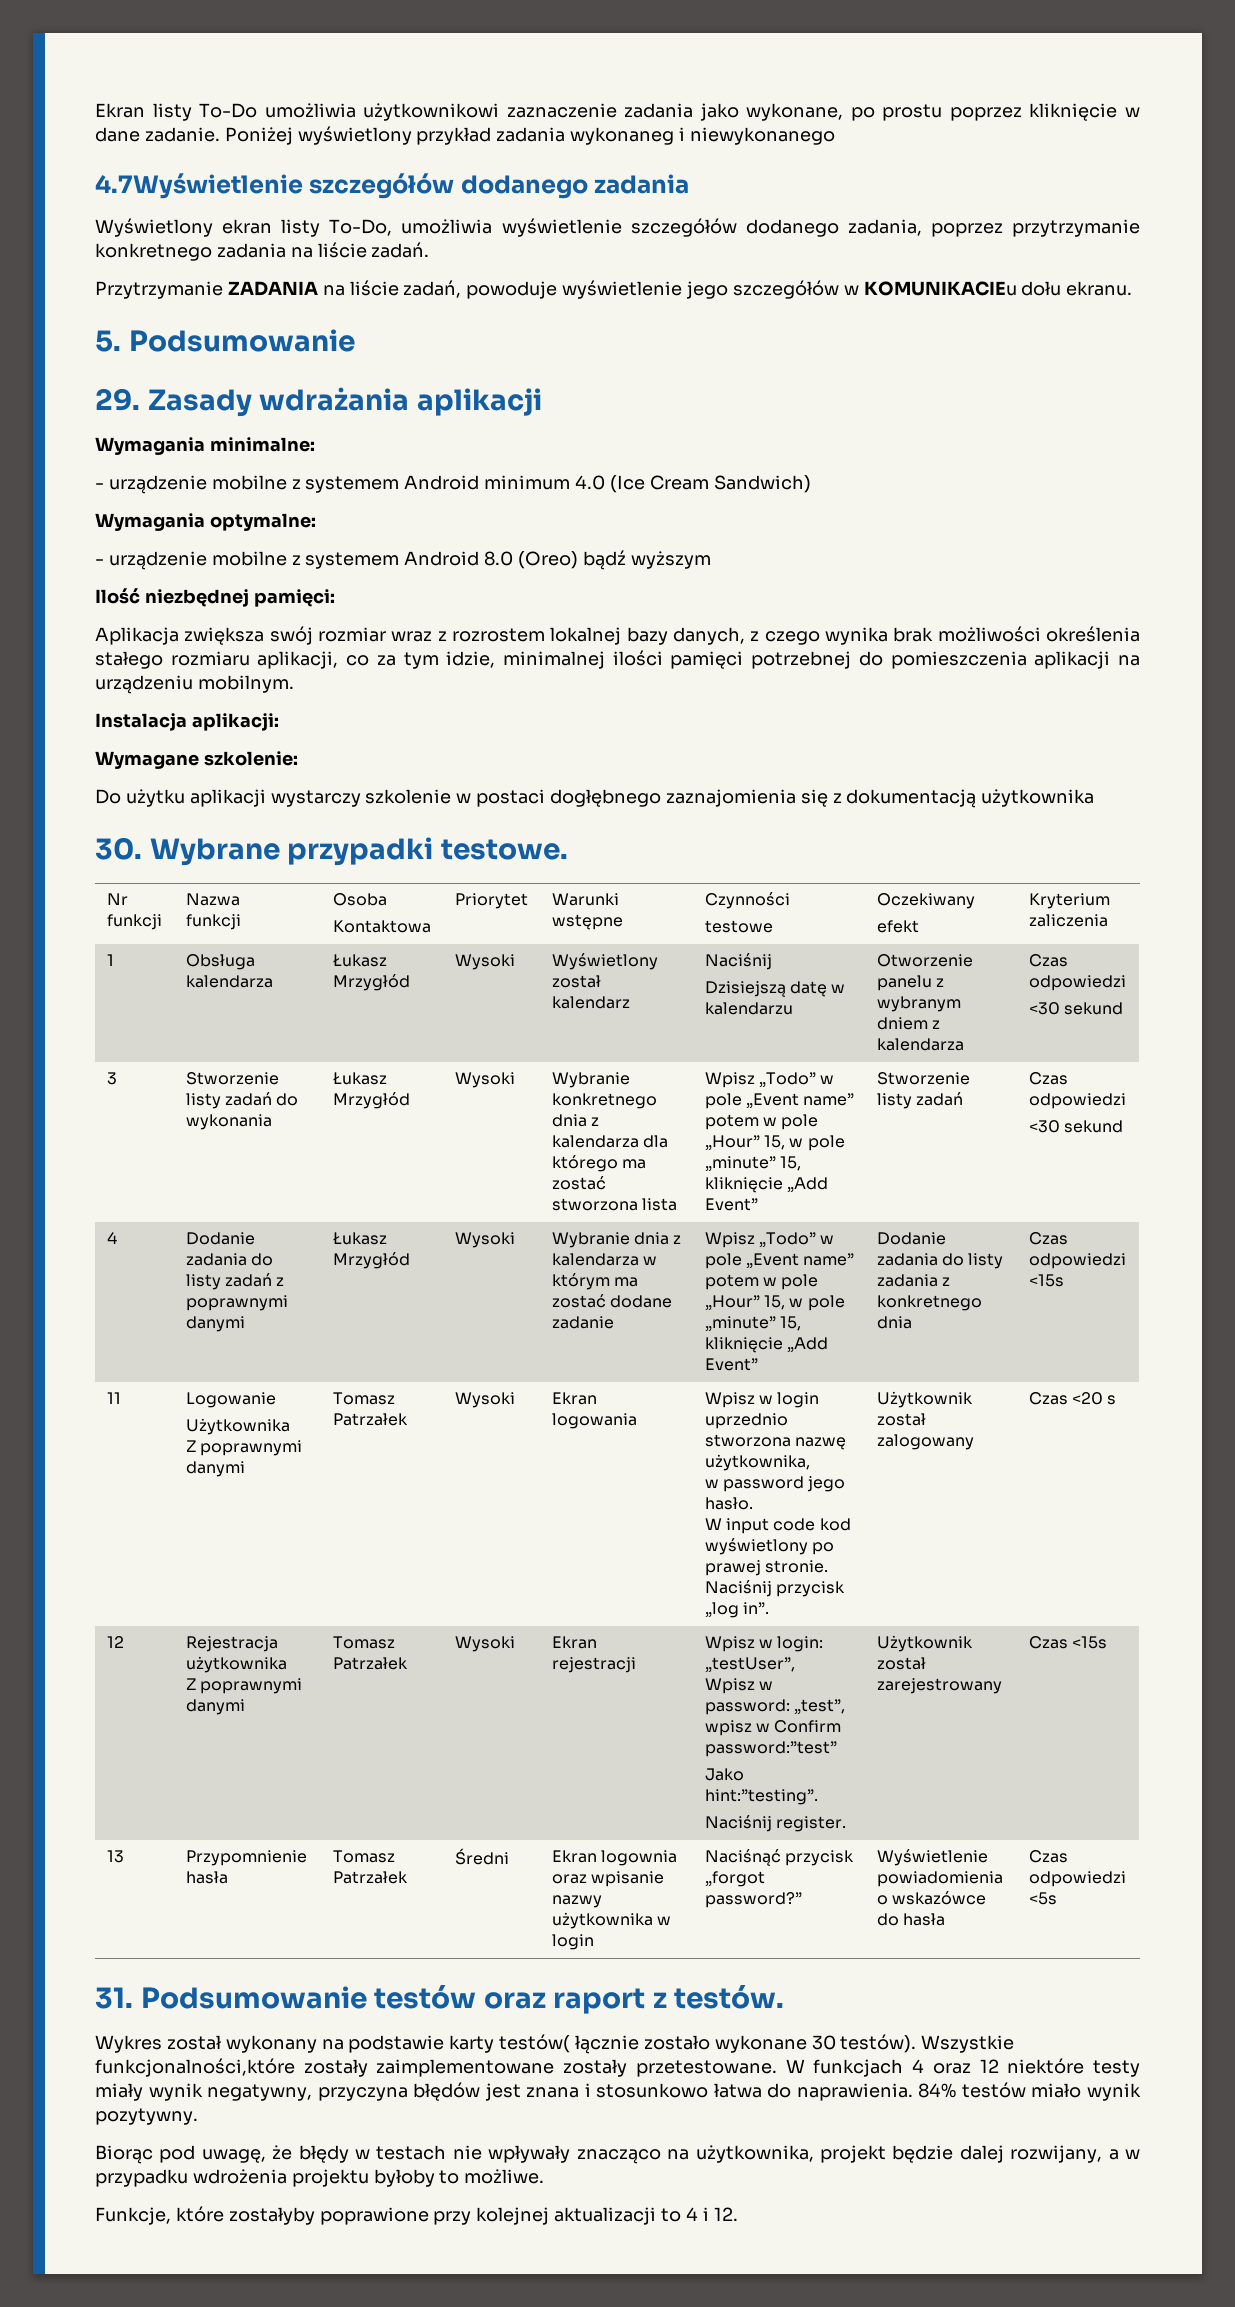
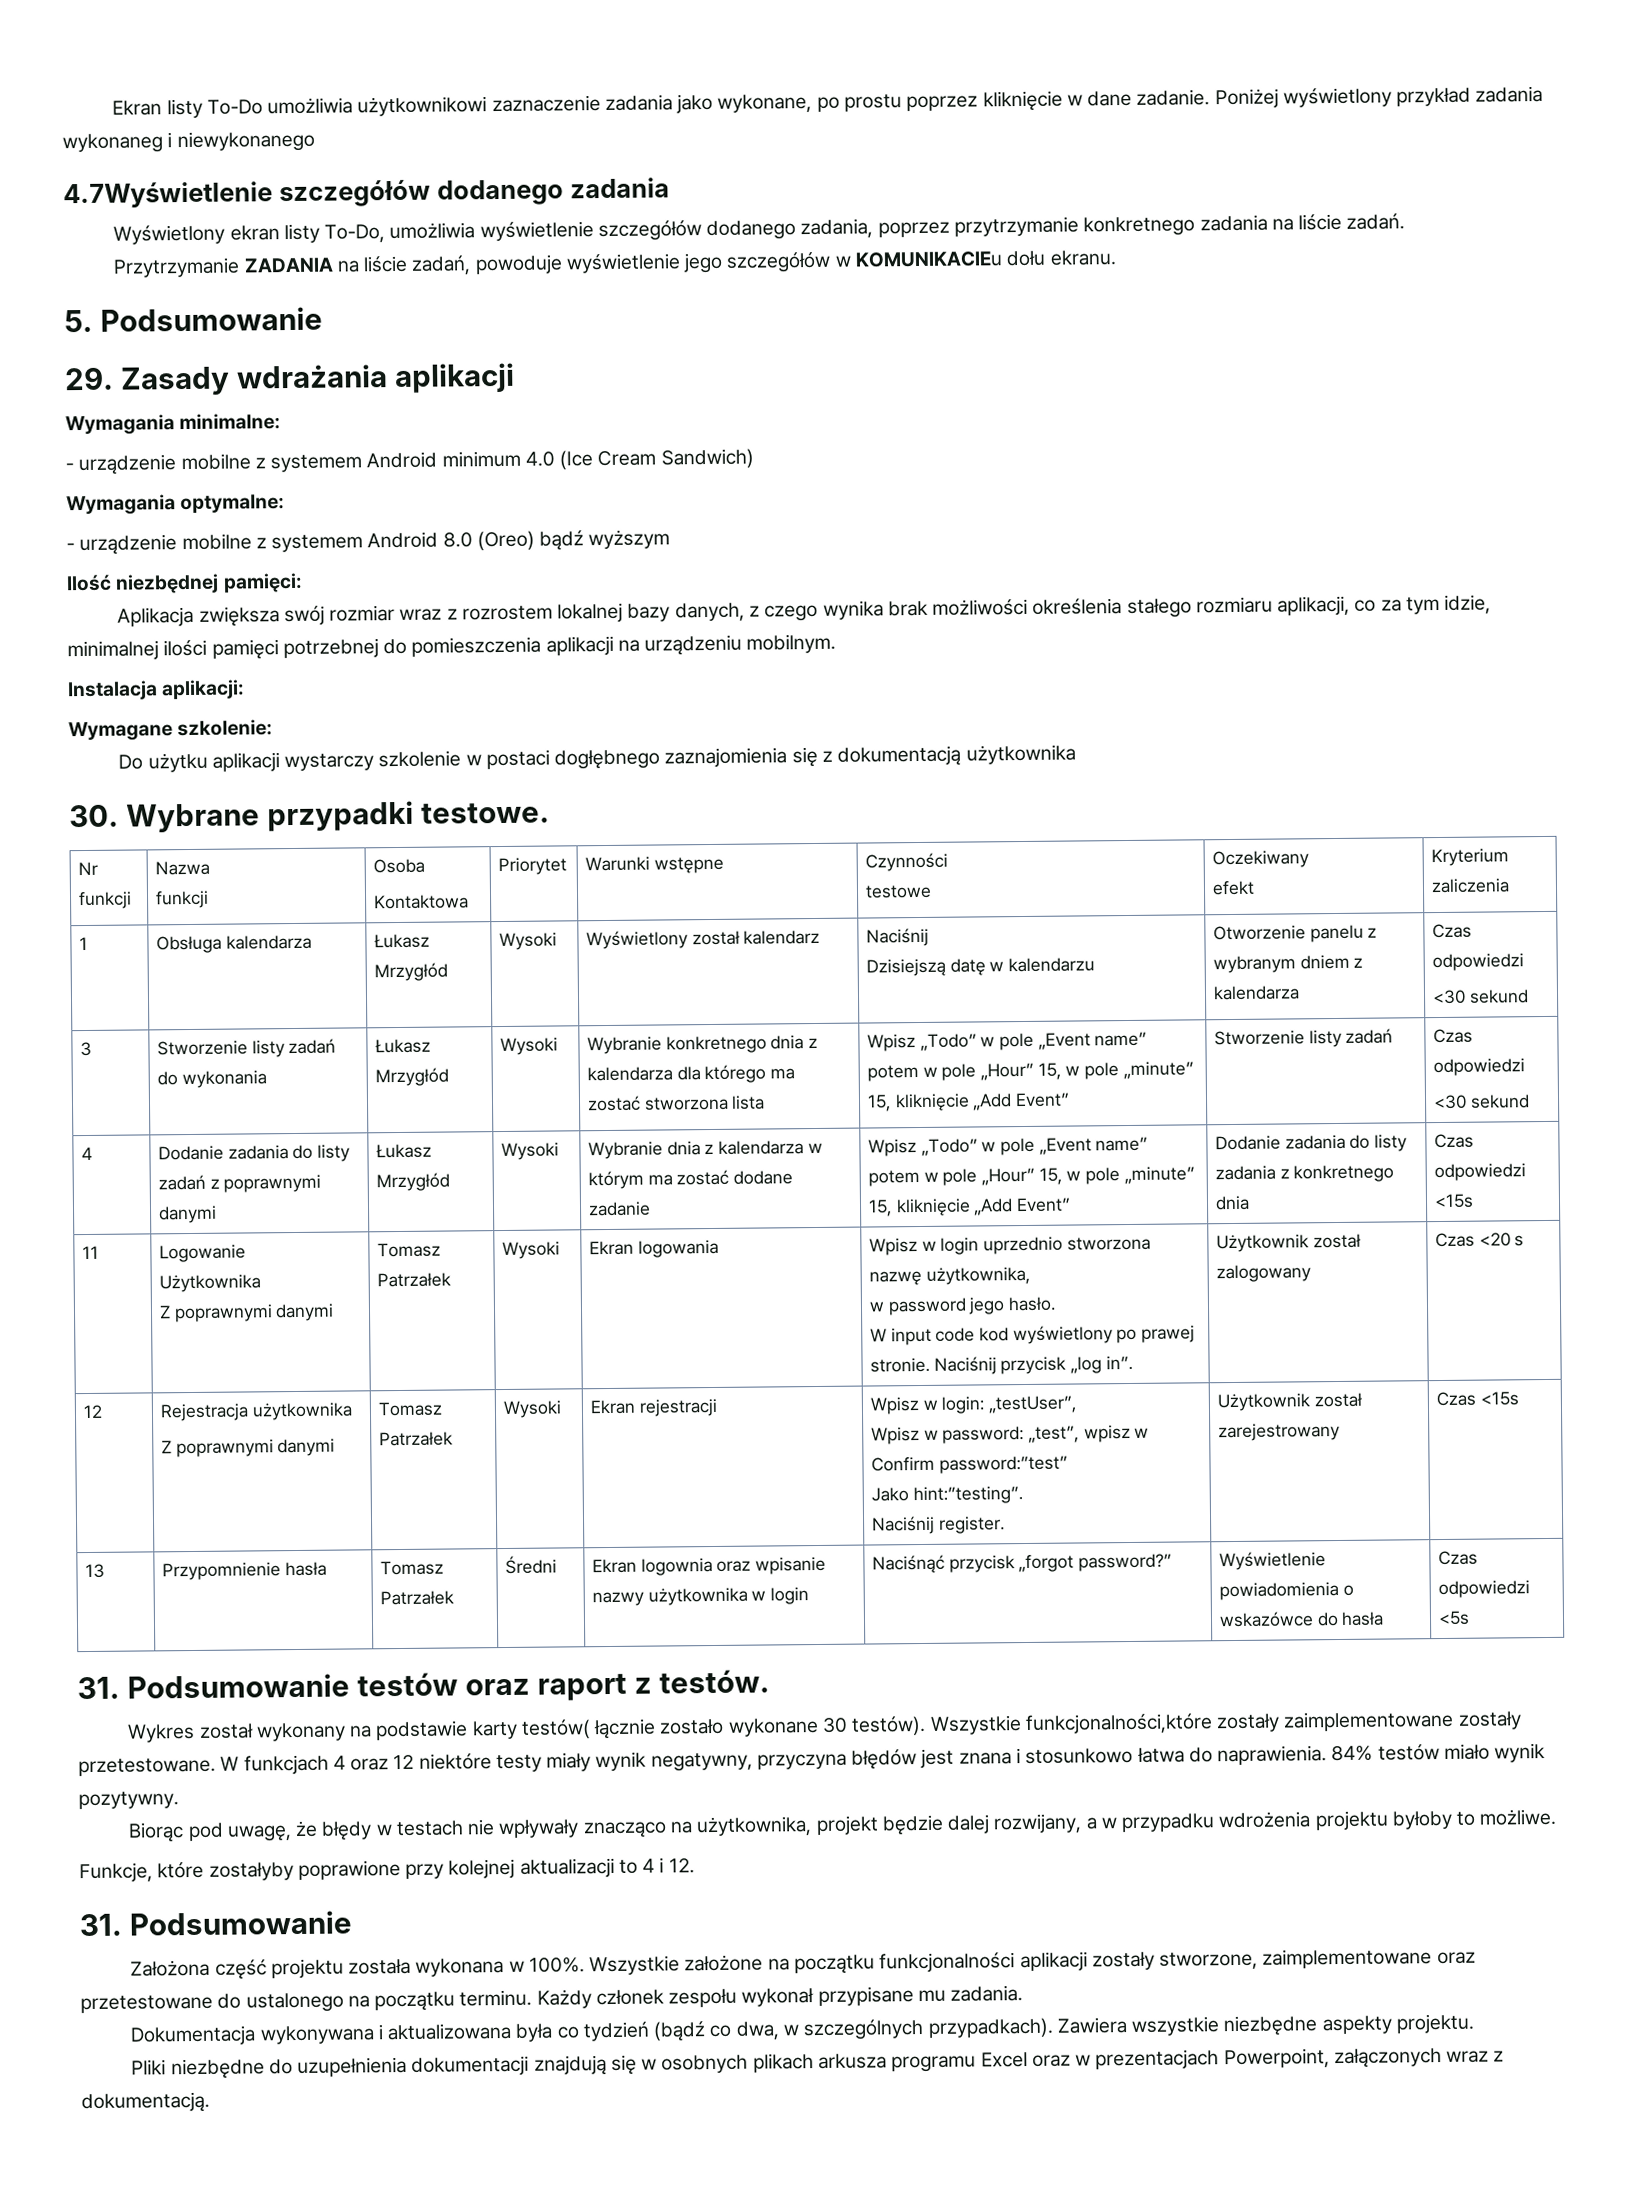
  Funkcje, które zostałyby poprawione przy kolejnej aktualizacji to 4 i 12.
+ 31. Podsumowanie
+ Założona część projektu została wykonana w 100%. Wszystkie założone na początku funkcjonalności aplikacji zostały stworzone, zaimplementowane oraz przetestowane do ustalonego na początku terminu. Każdy członek zespołu wykonał przypisane mu zadania.
+ Dokumentacja wykonywana i aktualizowana była co tydzień (bądź co dwa, w szczególnych przypadkach). Zawiera wszystkie niezbędne aspekty projektu.
+ Pliki niezbędne do uzupełnienia dokumentacji znajdują się w osobnych plikach arkusza programu Excel oraz w prezentacjach Powerpoint, załączonych wraz z dokumentacją.

